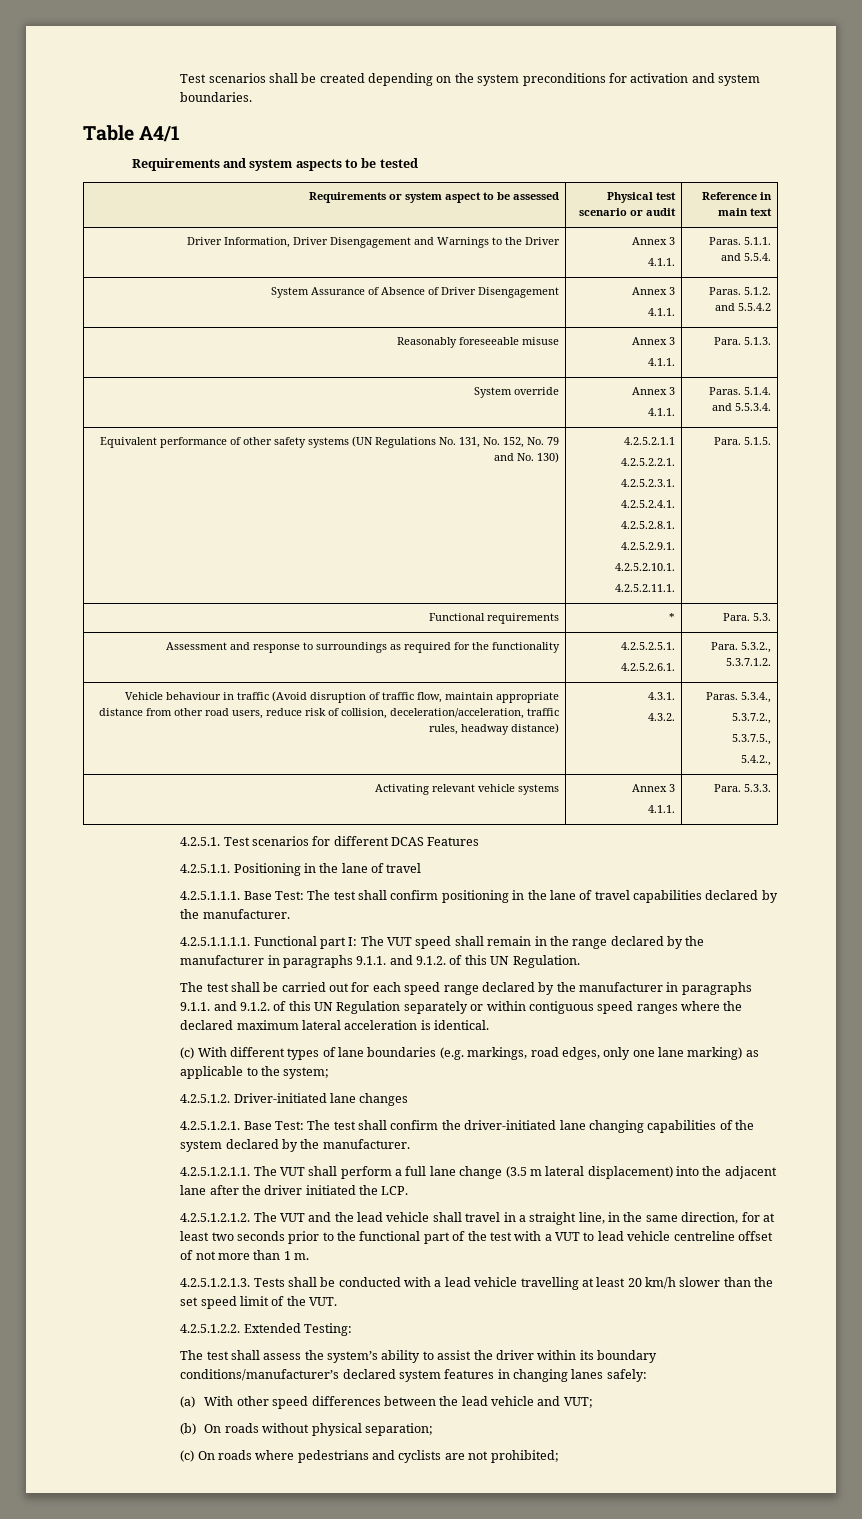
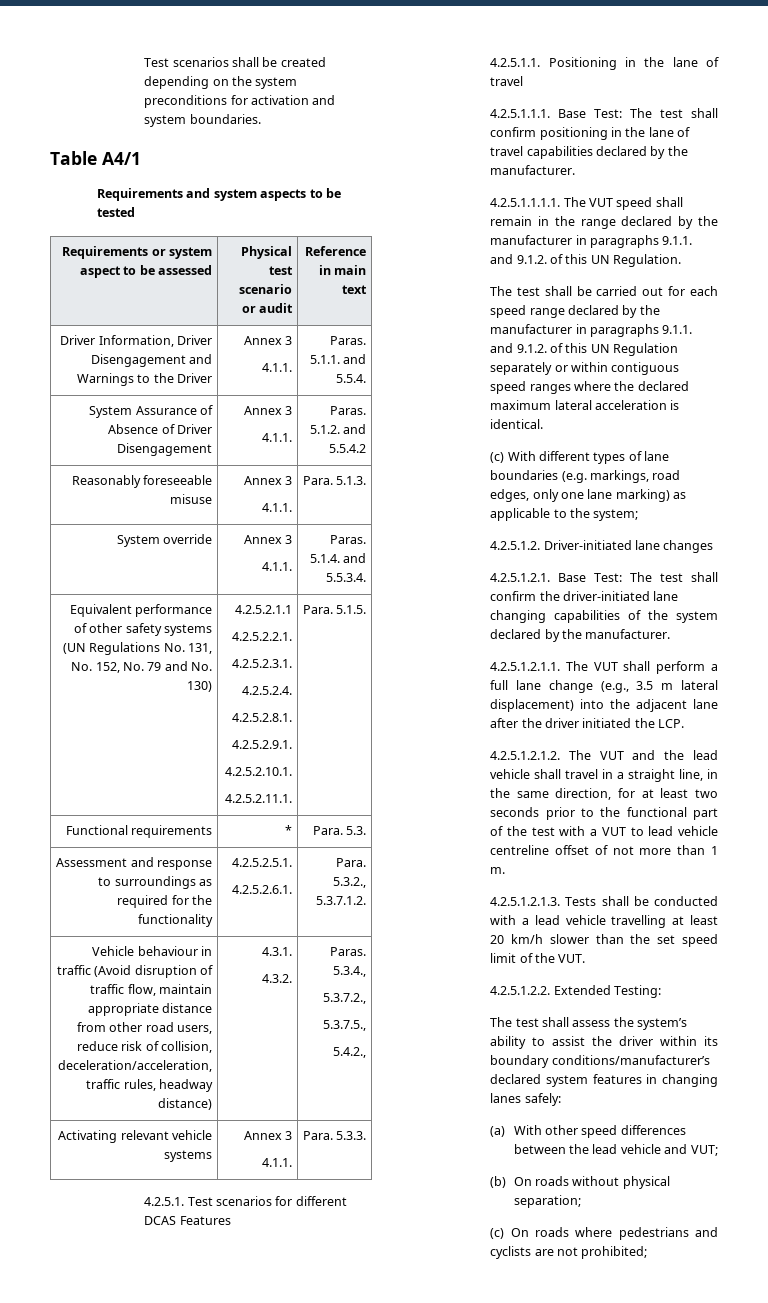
  Equivalent performance of other safety systems (UN Regulations No. 131, No. 152, No. 79 and No. 130) | 4.2.5.2.1.1
  4.2.5.2.2.1.
  4.2.5.2.3.1.
- 4.2.5.2.4.1.
+ 4.2.5.2.4.
- 4.2.5.1.1.1.1. Functional part I: The VUT speed shall remain in the range declared by the manufacturer in paragraphs 9.1.1. and 9.1.2. of this UN Regulation.
+ 4.2.5.1.1.1.1. The VUT speed shall remain in the range declared by the manufacturer in paragraphs 9.1.1. and 9.1.2. of this UN Regulation.
- 4.2.5.1.2.1.1. The VUT shall perform a full lane change (3.5 m lateral displacement) into the adjacent lane after the driver initiated the LCP.
+ 4.2.5.1.2.1.1. The VUT shall perform a full lane change (e.g., 3.5 m lateral displacement) into the adjacent lane after the driver initiated the LCP.

